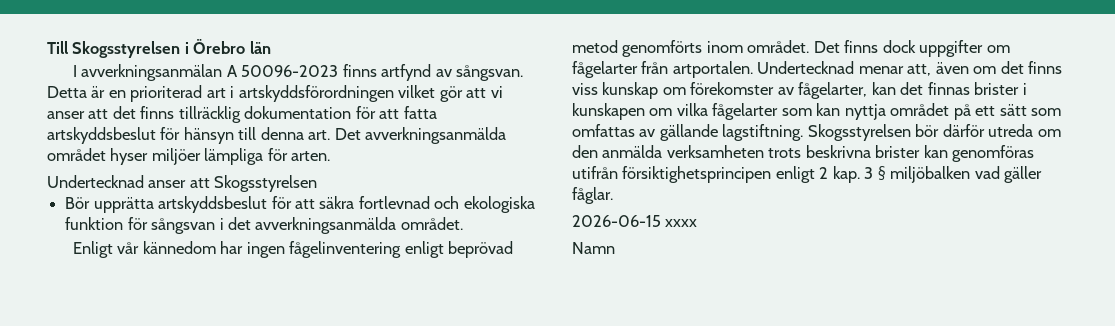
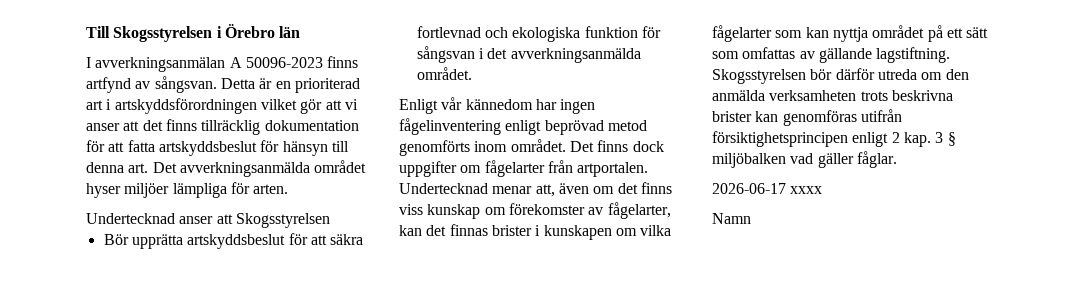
- 2026-06-15 xxxx
+ 2026-06-17 xxxx

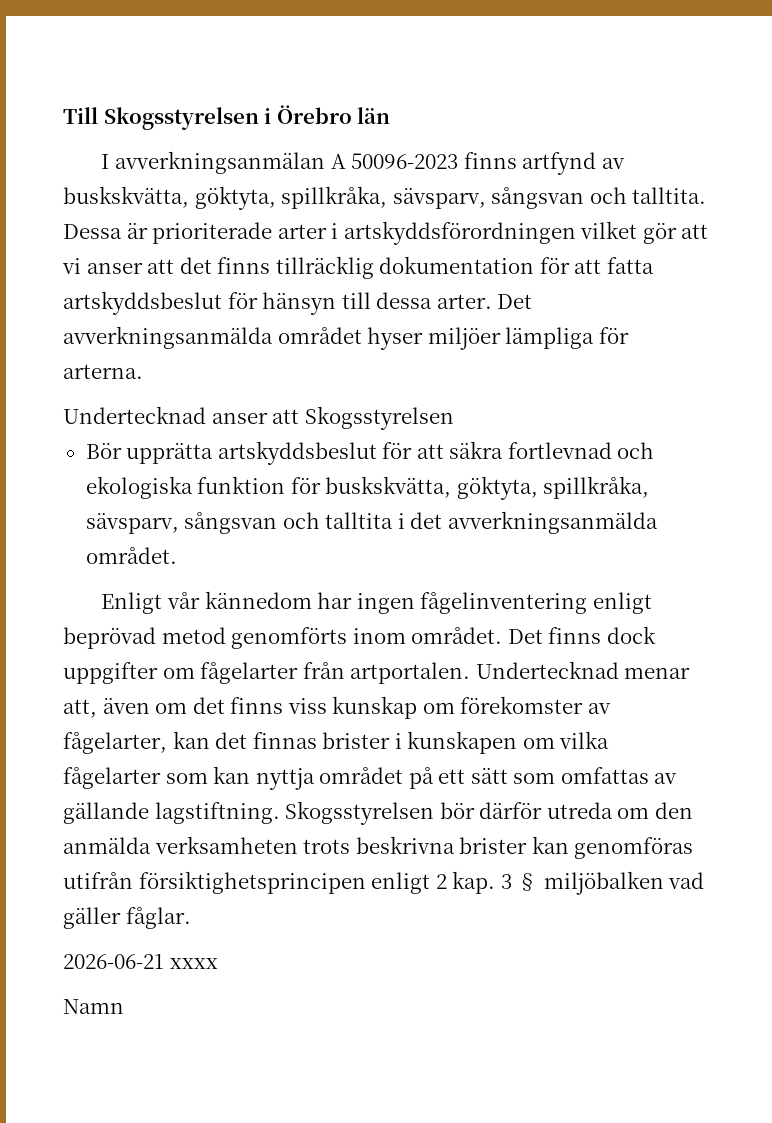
- I avverkningsanmälan A 50096-2023 finns artfynd av sångsvan. Detta är en prioriterad art i artskyddsförordningen vilket gör att vi anser att det finns tillräcklig dokumentation för att fatta artskyddsbeslut för hänsyn till denna art. Det avverkningsanmälda området hyser miljöer lämpliga för arten.
+ I avverkningsanmälan A 50096-2023 finns artfynd av buskskvätta, göktyta, spillkråka, sävsparv, sångsvan och talltita. Dessa är prioriterade arter i artskyddsförordningen vilket gör att vi anser att det finns tillräcklig dokumentation för att fatta artskyddsbeslut för hänsyn till dessa arter. Det avverkningsanmälda området hyser miljöer lämpliga för arterna.
- Bör upprätta artskyddsbeslut för att säkra fortlevnad och ekologiska funktion för sångsvan i det avverkningsanmälda området.
+ Bör upprätta artskyddsbeslut för att säkra fortlevnad och ekologiska funktion för buskskvätta, göktyta, spillkråka, sävsparv, sångsvan och talltita i det avverkningsanmälda området.
- 2026-06-17 xxxx
+ 2026-06-21 xxxx

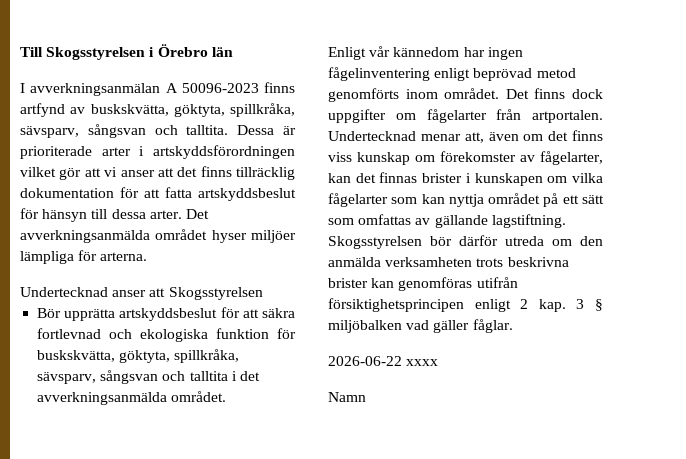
- 2026-06-21 xxxx
+ 2026-06-22 xxxx

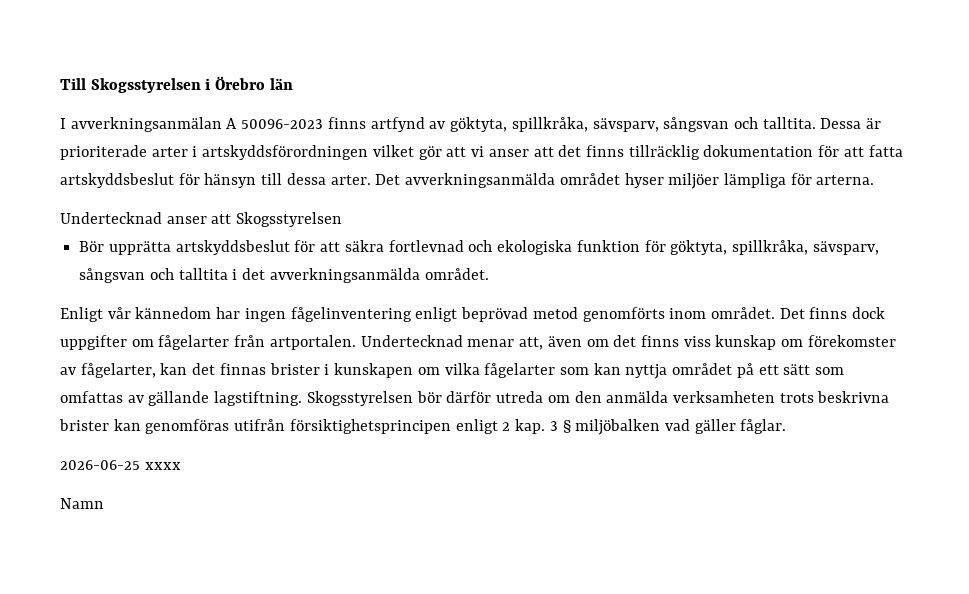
- I avverkningsanmälan A 50096-2023 finns artfynd av buskskvätta, göktyta, spillkråka, sävsparv, sångsvan och talltita.
+ I avverkningsanmälan A 50096-2023 finns artfynd av göktyta, spillkråka, sävsparv, sångsvan och talltita.
- Bör upprätta artskyddsbeslut för att säkra fortlevnad och ekologiska funktion för buskskvätta, göktyta, spillkråka, sävsparv, sångsvan och talltita i det avverkningsanmälda området.
+ Bör upprätta artskyddsbeslut för att säkra fortlevnad och ekologiska funktion för göktyta, spillkråka, sävsparv, sångsvan och talltita i det avverkningsanmälda området.
- 2026-06-22 xxxx
+ 2026-06-25 xxxx

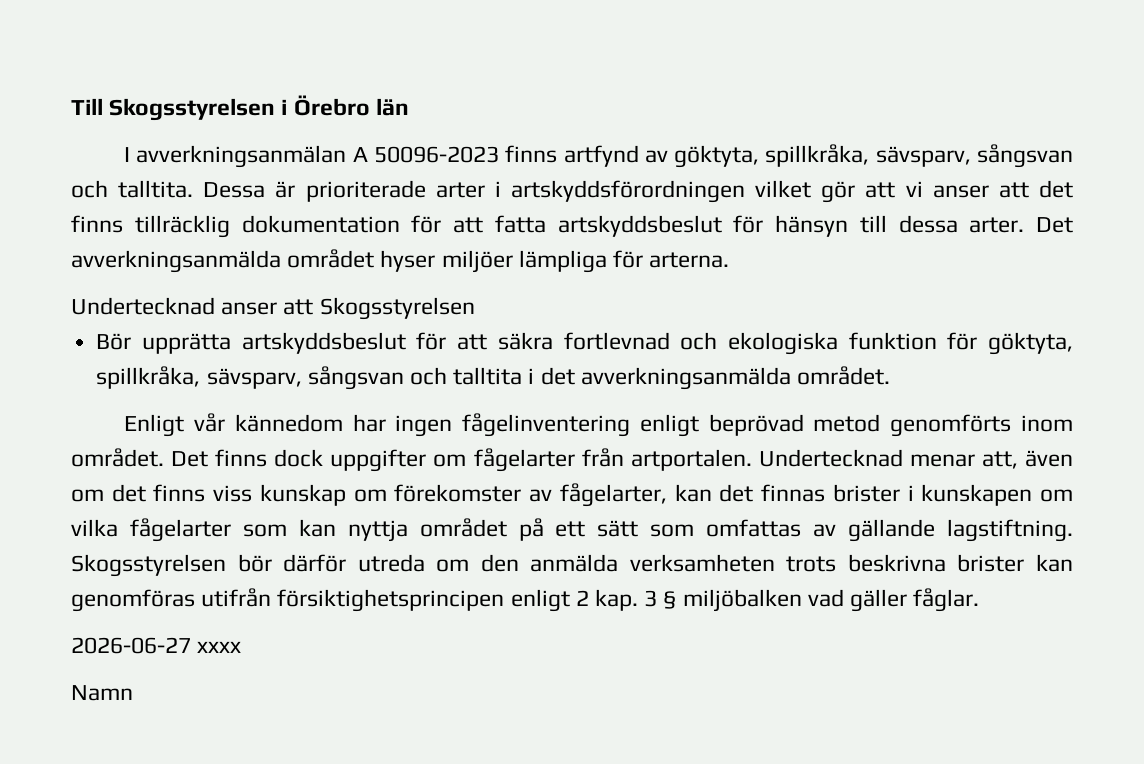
- 2026-06-25 xxxx
+ 2026-06-27 xxxx

